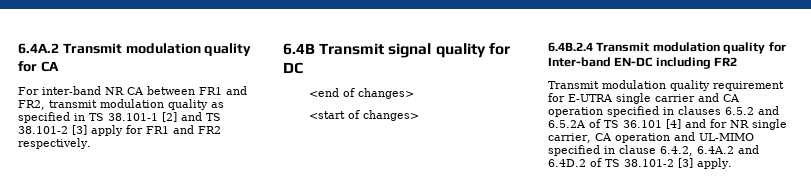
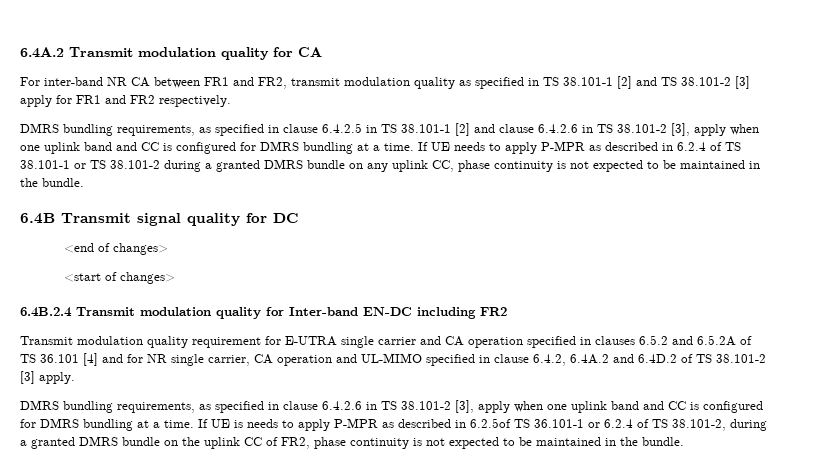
+ DMRS bundling requirements, as specified in clause 6.4.2.5 in TS 38.101-1 [2] and clause 6.4.2.6 in TS 38.101-2 [3], apply when one uplink band and CC is configured for DMRS bundling at a time. If UE needs to apply P-MPR as described in 6.2.4 of TS 38.101-1 or TS 38.101-2 during a granted DMRS bundle on any uplink CC, phase continuity is not expected to be maintained in the bundle.
+ DMRS bundling requirements, as specified in clause 6.4.2.6 in TS 38.101-2 [3], apply when one uplink band and CC is configured for DMRS bundling at a time. If UE is needs to apply P-MPR as described in 6.2.5of TS 36.101-1 or 6.2.4 of TS 38.101-2, during a granted DMRS bundle on the uplink CC of FR2, phase continuity is not expected to be maintained in the bundle.

